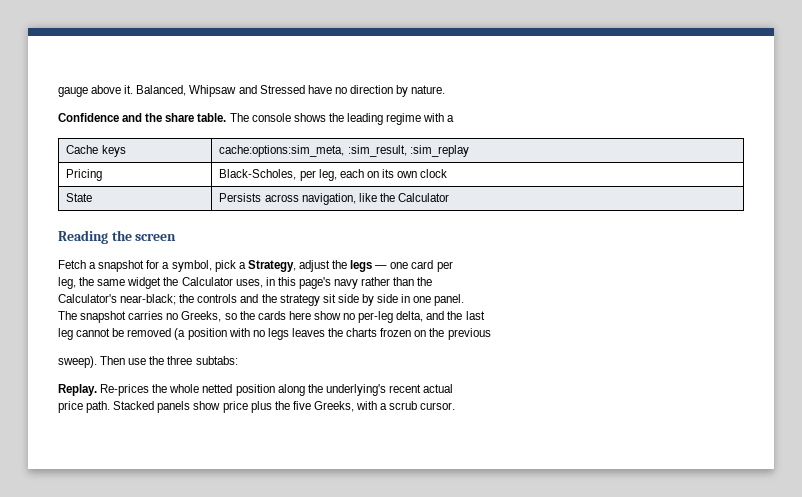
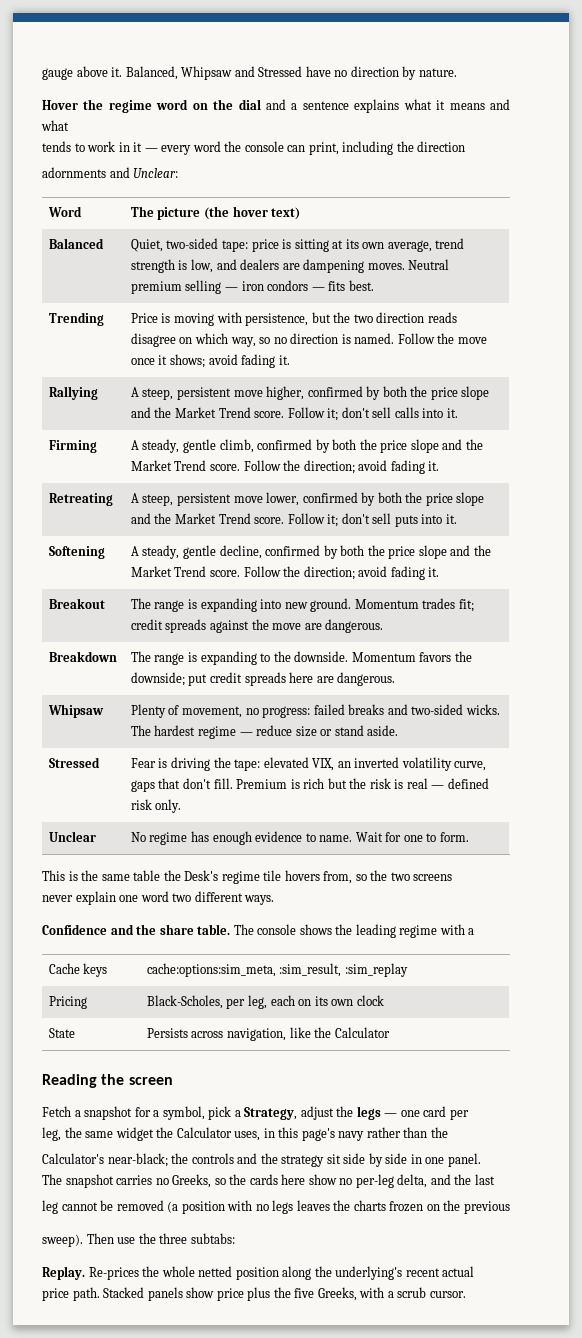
+ Hover the regime word on the dial and a sentence explains what it means and what
+ tends to work in it — every word the console can print, including the direction
+ adornments and Unclear:
+ Word | The picture (the hover text)
+ Balanced | Quiet, two-sided tape: price is sitting at its own average, trend strength is low, and dealers are dampening moves. Neutral premium selling — iron condors — fits best.
+ Trending | Price is moving with persistence, but the two direction reads disagree on which way, so no direction is named. Follow the move once it shows; avoid fading it.
+ Rallying | A steep, persistent move higher, confirmed by both the price slope and the Market Trend score. Follow it; don't sell calls into it.
+ Firming | A steady, gentle climb, confirmed by both the price slope and the Market Trend score. Follow the direction; avoid fading it.
+ Retreating | A steep, persistent move lower, confirmed by both the price slope and the Market Trend score. Follow it; don't sell puts into it.
+ Softening | A steady, gentle decline, confirmed by both the price slope and the Market Trend score. Follow the direction; avoid fading it.
+ Breakout | The range is expanding into new ground. Momentum trades fit; credit spreads against the move are dangerous.
+ Breakdown | The range is expanding to the downside. Momentum favors the downside; put credit spreads here are dangerous.
+ Whipsaw | Plenty of movement, no progress: failed breaks and two-sided wicks. The hardest regime — reduce size or stand aside.
+ Stressed | Fear is driving the tape: elevated VIX, an inverted volatility curve, gaps that don't fill. Premium is rich but the risk is real — defined risk only.
+ Unclear | No regime has enough evidence to name. Wait for one to form.
+ This is the same table the Desk's regime tile hovers from, so the two screens
+ never explain one word two different ways.

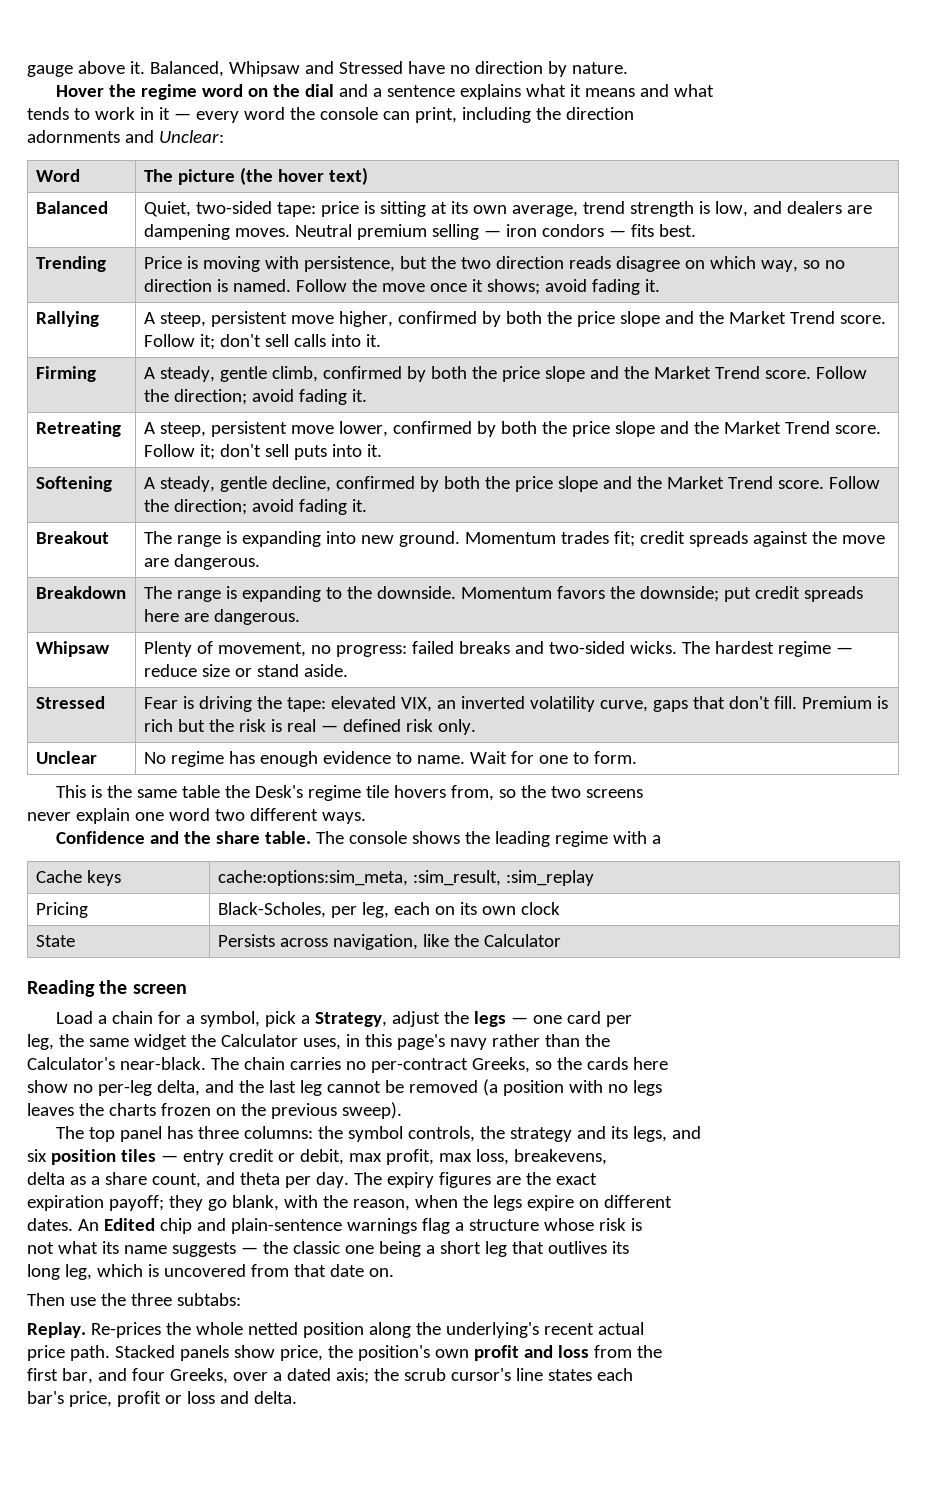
- Fetch a snapshot for a symbol, pick a Strategy, adjust the legs — one card per
+ Load a chain for a symbol, pick a Strategy, adjust the legs — one card per
- Calculator's near-black; the controls and the strategy sit side by side in one panel.
- The snapshot carries no Greeks, so the cards here show no per-leg delta, and the last
- leg cannot be removed (a position with no legs leaves the charts frozen on the previous
- sweep). Then use the three subtabs:
+ Calculator's near-black. The chain carries no per-contract Greeks, so the cards here
+ show no per-leg delta, and the last leg cannot be removed (a position with no legs
+ leaves the charts frozen on the previous sweep).
+ The top panel has three columns: the symbol controls, the strategy and its legs, and
+ six position tiles — entry credit or debit, max profit, max loss, breakevens,
+ delta as a share count, and theta per day. The expiry figures are the exact
+ expiration payoff; they go blank, with the reason, when the legs expire on different
+ dates. An Edited chip and plain-sentence warnings flag a structure whose risk is
+ not what its name suggests — the classic one being a short leg that outlives its
+ long leg, which is uncovered from that date on.
+ Then use the three subtabs:
- Stacked panels show price plus the five Greeks, with a scrub cursor.
+ Stacked panels show price, the position's own profit and loss from the
+ first bar, and four Greeks, over a dated axis; the scrub cursor's line states each
+ bar's price, profit or loss and delta.

